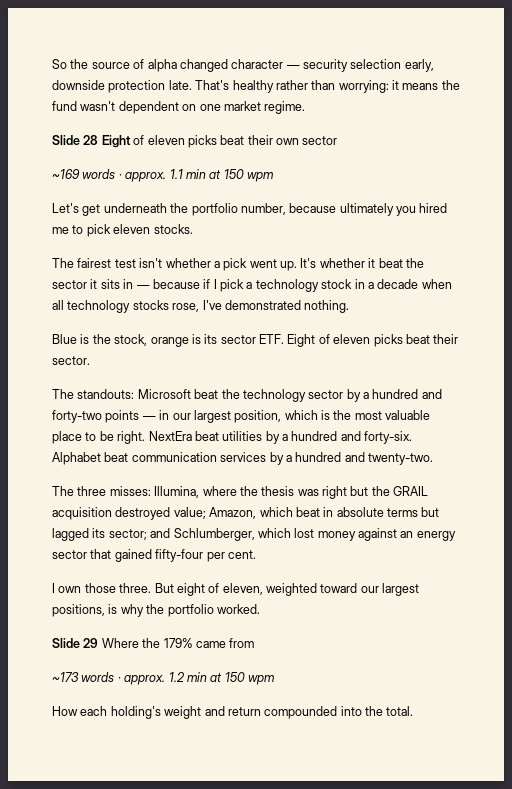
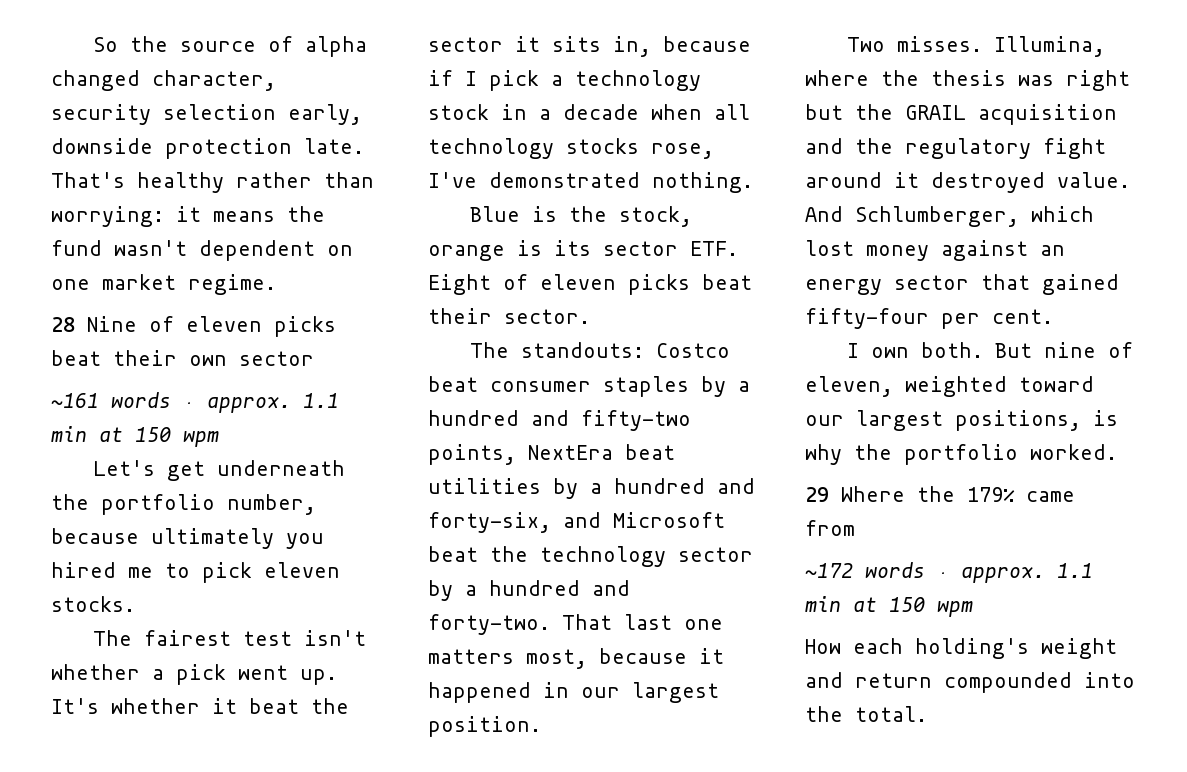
- So the source of alpha changed character — security selection early, downside protection late.
+ So the source of alpha changed character, security selection early, downside protection late.
- Slide 28 Eight of eleven picks beat their own sector
+ 28 Nine of eleven picks beat their own sector
- ~169 words · approx. 1.1 min at 150 wpm
+ ~161 words · approx. 1.1 min at 150 wpm
- It's whether it beat the sector it sits in — because if I pick a technology stock in a decade when all technology stocks rose, I've demonstrated nothing.
+ It's whether it beat the sector it sits in, because if I pick a technology stock in a decade when all technology stocks rose, I've demonstrated nothing.
- The standouts: Microsoft beat the technology sector by a hundred and forty-two points — in our largest position, which is the most valuable place to be right. NextEra beat utilities by a hundred and forty-six. Alphabet beat communication services by a hundred and twenty-two.
- The three misses: Illumina, where the thesis was right but the GRAIL acquisition destroyed value; Amazon, which beat in absolute terms but lagged its sector; and Schlumberger, which lost money against an energy sector that gained fifty-four per cent.
+ The standouts: Costco beat consumer staples by a hundred and fifty-two points, NextEra beat utilities by a hundred and forty-six, and Microsoft beat the technology sector by a hundred and forty-two. That last one matters most, because it happened in our largest position.
+ Two misses. Illumina, where the thesis was right but the GRAIL acquisition and the regulatory fight around it destroyed value. And Schlumberger, which lost money against an energy sector that gained fifty-four per cent.
- I own those three. But eight of eleven, weighted toward our largest positions, is why the portfolio worked.
+ I own both. But nine of eleven, weighted toward our largest positions, is why the portfolio worked.
- Slide 29 Where the 179% came from
+ 29 Where the 179% came from
- ~173 words · approx. 1.2 min at 150 wpm
+ ~172 words · approx. 1.1 min at 150 wpm

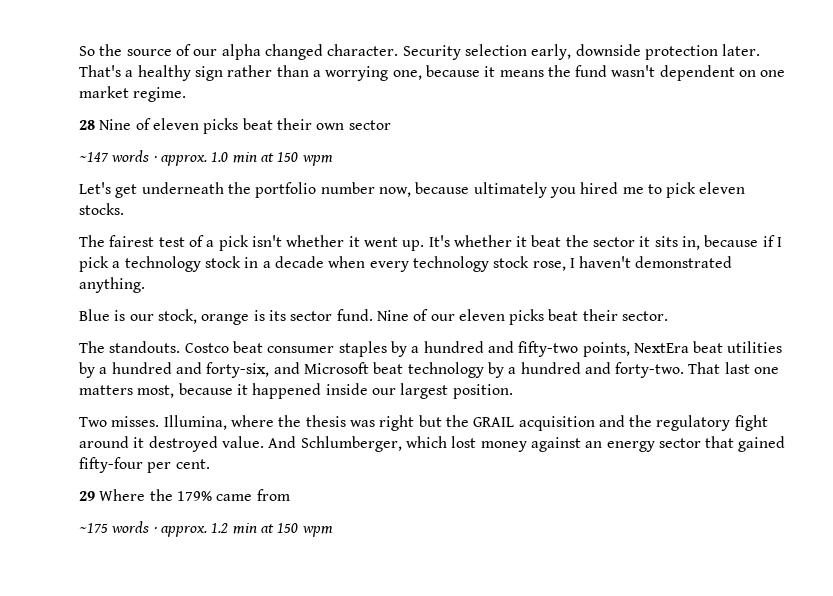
- So the source of alpha changed character, security selection early, downside protection late. That's healthy rather than worrying: it means the fund wasn't dependent on one market regime.
+ So the source of our alpha changed character. Security selection early, downside protection later. That's a healthy sign rather than a worrying one, because it means the fund wasn't dependent on one market regime.
- ~161 words · approx. 1.1 min at 150 wpm
+ ~147 words · approx. 1.0 min at 150 wpm
- Let's get underneath the portfolio number, because ultimately you hired me to pick eleven stocks.
+ Let's get underneath the portfolio number now, because ultimately you hired me to pick eleven stocks.
- The fairest test isn't whether a pick went up.
+ The fairest test of a pick isn't whether it went up.
- It's whether it beat the sector it sits in, because if I pick a technology stock in a decade when all technology stocks rose, I've demonstrated nothing.
+ It's whether it beat the sector it sits in, because if I pick a technology stock in a decade when every technology stock rose, I haven't demonstrated anything.
- Blue is the stock, orange is its sector ETF. Eight of eleven picks beat their sector.
+ Blue is our stock, orange is its sector fund. Nine of our eleven picks beat their sector.
- The standouts: Costco beat consumer staples by a hundred and fifty-two points, NextEra beat utilities by a hundred and forty-six, and Microsoft beat the technology sector by a hundred and forty-two.
+ The standouts. Costco beat consumer staples by a hundred and fifty-two points, NextEra beat utilities by a hundred and forty-six, and Microsoft beat technology by a hundred and forty-two.
- That last one matters most, because it happened in our largest position.
+ That last one matters most, because it happened inside our largest position.
- I own both. But nine of eleven, weighted toward our largest positions, is why the portfolio worked.
- ~172 words · approx. 1.1 min at 150 wpm
- How each holding's weight and return compounded into the total.
+ ~175 words · approx. 1.2 min at 150 wpm

